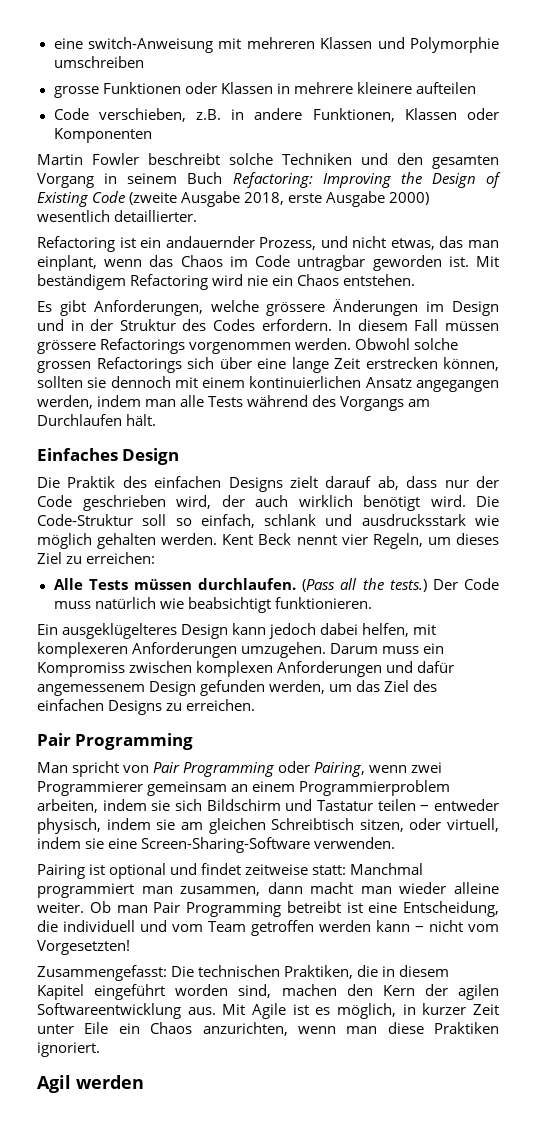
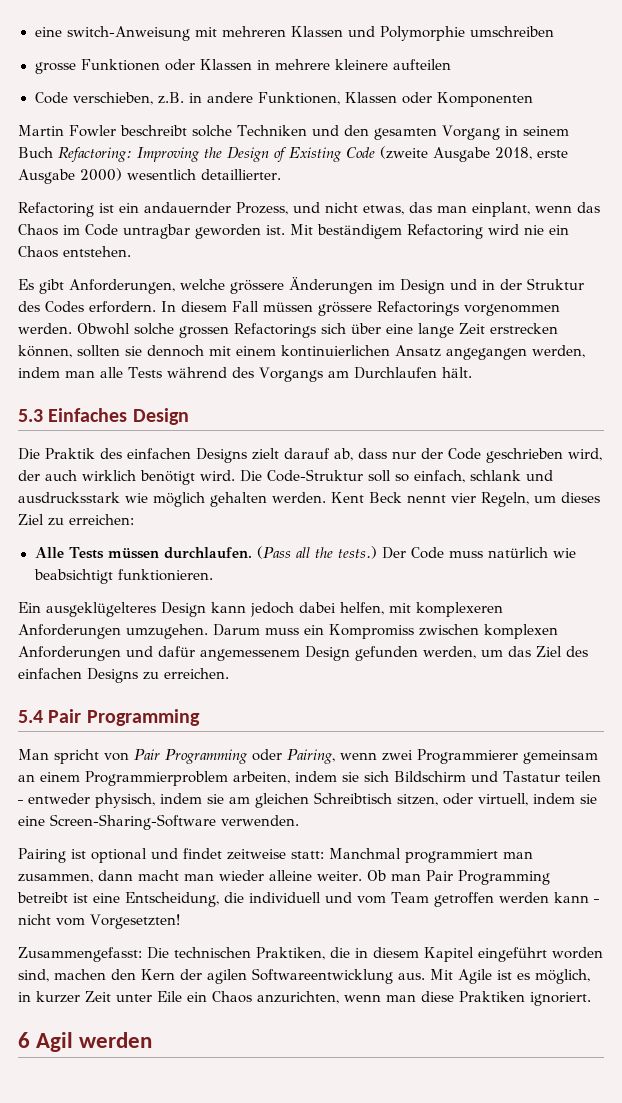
- Einfaches Design
+ 5.3 Einfaches Design
  Darum muss ein Kompromiss zwischen komplexen Anforderungen und dafür angemessenem Design gefunden werden, um das Ziel des einfachen Designs zu erreichen.
- Pair Programming
+ 5.4 Pair Programming
- Agil werden
+ 6 Agil werden

